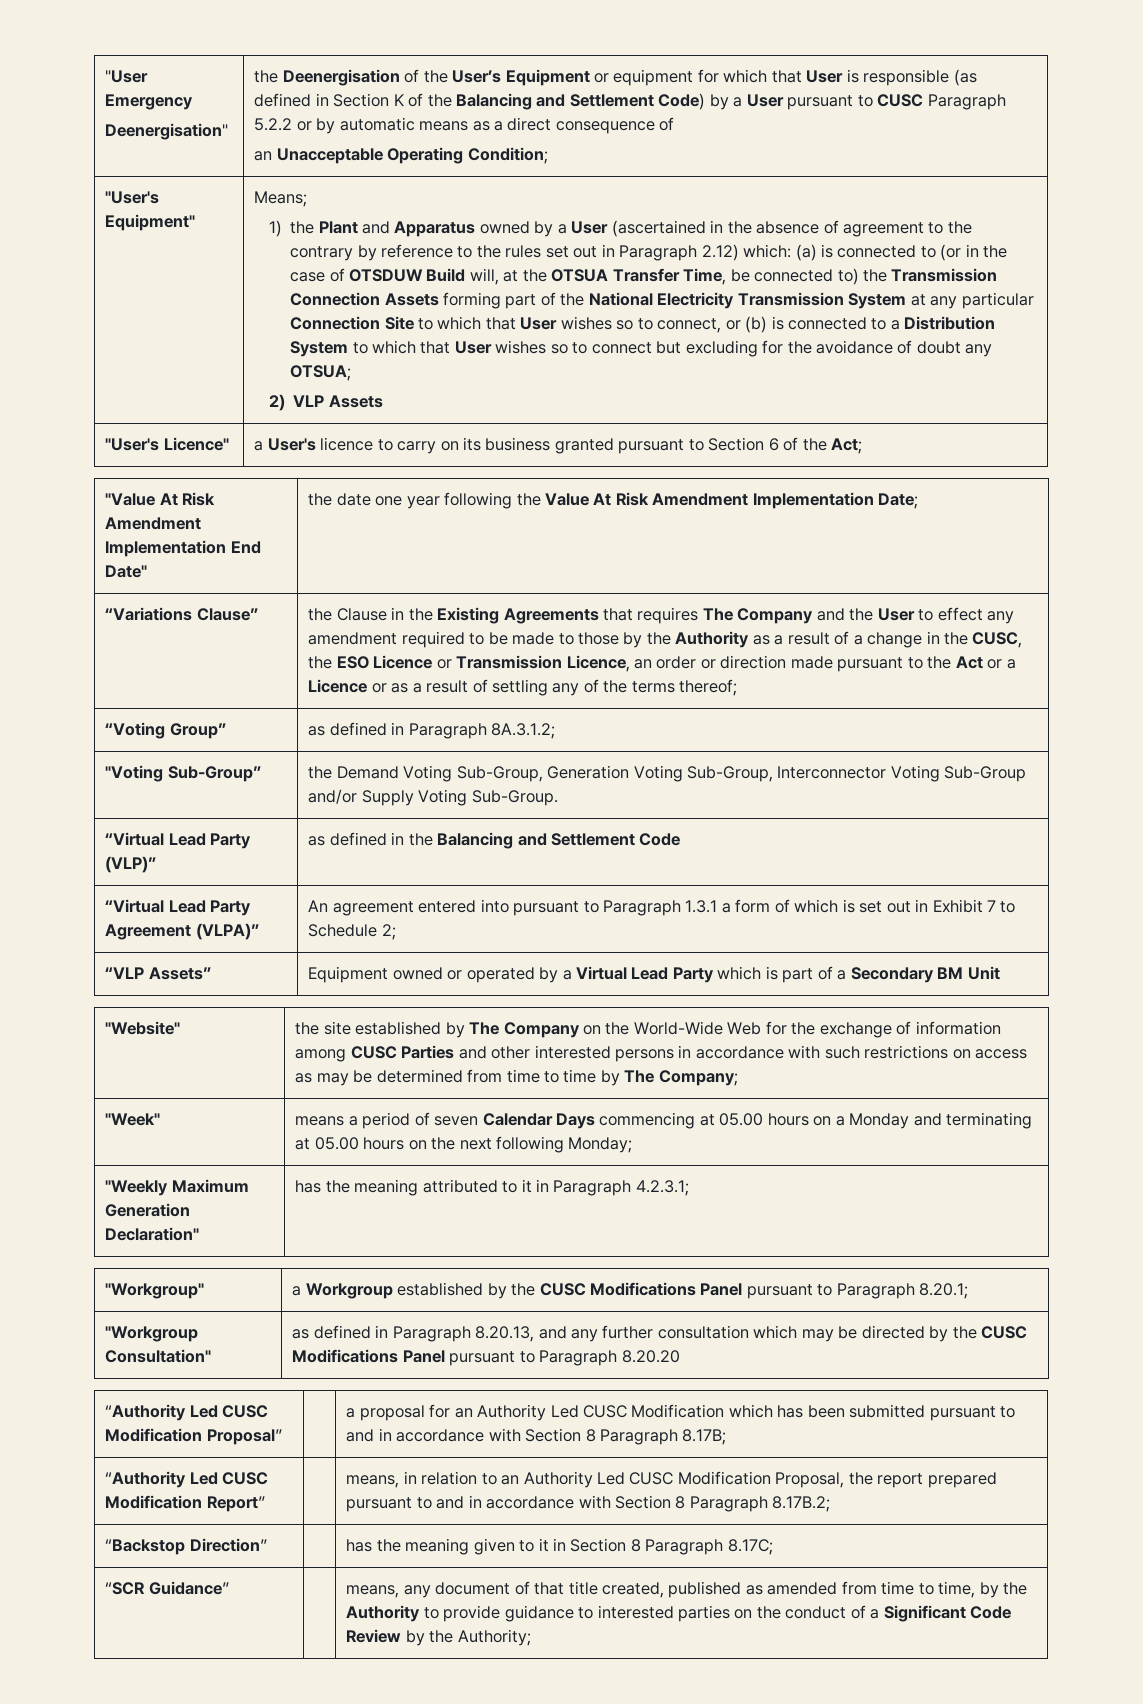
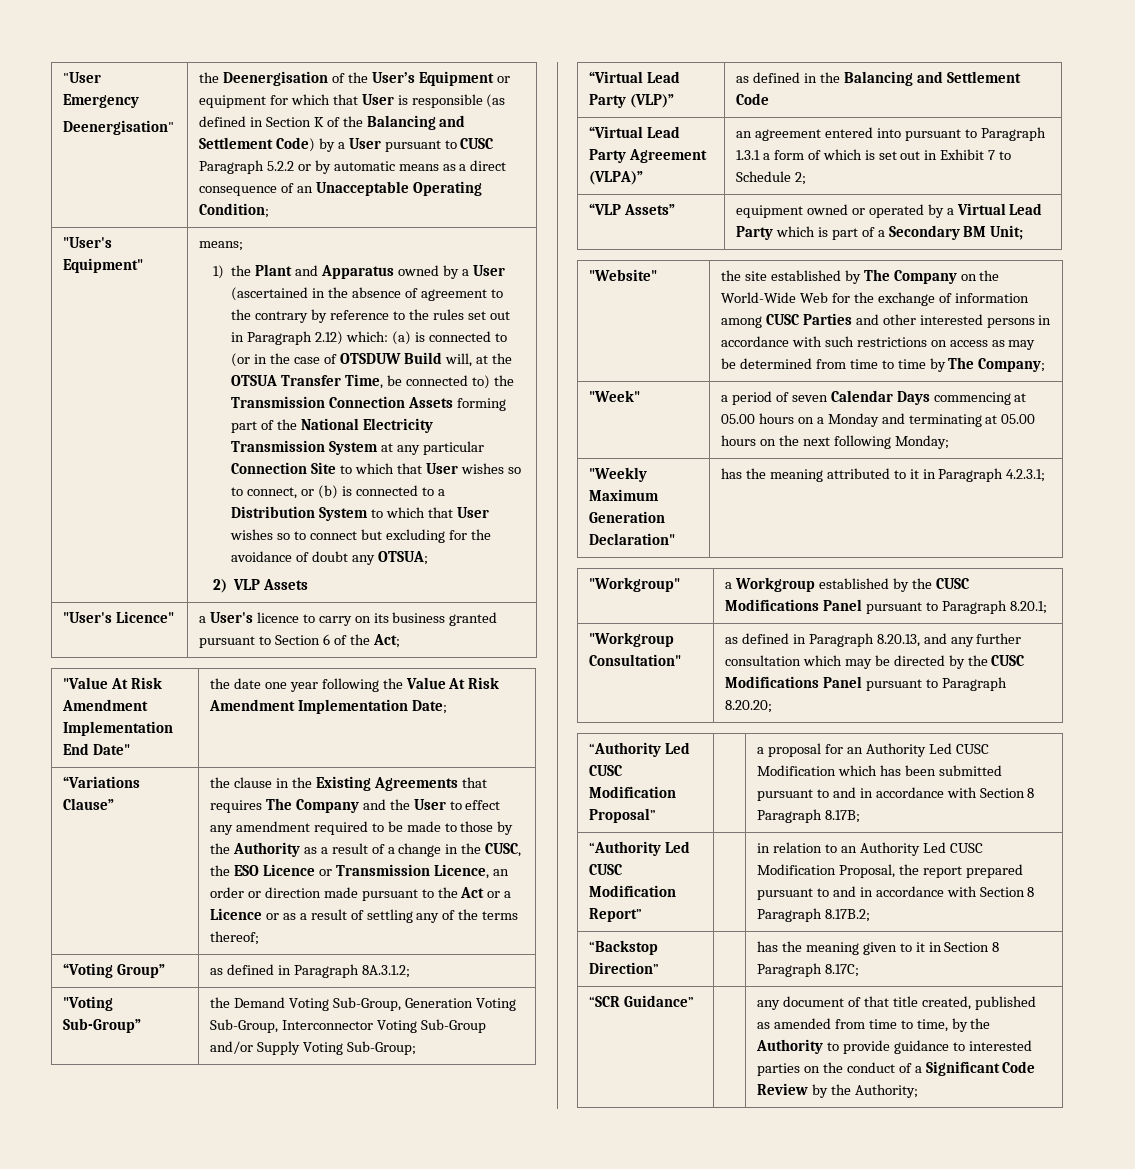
- the Deenergisation of the User’s Equipment or equipment for which that User is responsible (as defined in Section K of the Balancing and Settlement Code) by a User pursuant to CUSC Paragraph 5.2.2 or by automatic means as a direct consequence of
- an Unacceptable Operating Condition;
+ the Deenergisation of the User’s Equipment or equipment for which that User is responsible (as defined in Section K of the Balancing and Settlement Code) by a User pursuant to CUSC Paragraph 5.2.2 or by automatic means as a direct consequence of an Unacceptable Operating Condition;
- Means;
+ means;
- the Clause in the Existing Agreements that requires The Company and the User to effect any amendment required to be made to those by the Authority as a result of a change in the CUSC, the ESO Licence or Transmission Licence, an order or direction made pursuant to the Act or a Licence or as a result of settling any of the terms thereof;
+ the clause in the Existing Agreements that requires The Company and the User to effect any amendment required to be made to those by the Authority as a result of a change in the CUSC, the ESO Licence or Transmission Licence, an order or direction made pursuant to the Act or a Licence or as a result of settling any of the terms thereof;
- "Voting Sub-Group” | the Demand Voting Sub-Group, Generation Voting Sub-Group, Interconnector Voting Sub-Group and/or Supply Voting Sub-Group.
+ "Voting Sub-Group” | the Demand Voting Sub-Group, Generation Voting Sub-Group, Interconnector Voting Sub-Group and/or Supply Voting Sub-Group;
- “Virtual Lead Party Agreement (VLPA)” | An agreement entered into pursuant to Paragraph 1.3.1 a form of which is set out in Exhibit 7 to Schedule 2;
+ “Virtual Lead Party Agreement (VLPA)” | an agreement entered into pursuant to Paragraph 1.3.1 a form of which is set out in Exhibit 7 to Schedule 2;
- “VLP Assets” | Equipment owned or operated by a Virtual Lead Party which is part of a Secondary BM Unit
+ “VLP Assets” | equipment owned or operated by a Virtual Lead Party which is part of a Secondary BM Unit;
- "Week" | means a period of seven Calendar Days commencing at 05.00 hours on a Monday and terminating at 05.00 hours on the next following Monday;
+ "Week" | a period of seven Calendar Days commencing at 05.00 hours on a Monday and terminating at 05.00 hours on the next following Monday;
- "Workgroup Consultation" | as defined in Paragraph 8.20.13, and any further consultation which may be directed by the CUSC Modifications Panel pursuant to Paragraph 8.20.20
+ "Workgroup Consultation" | as defined in Paragraph 8.20.13, and any further consultation which may be directed by the CUSC Modifications Panel pursuant to Paragraph 8.20.20;
- “Authority Led CUSC Modification Report” | | means, in relation to an Authority Led CUSC Modification Proposal, the report prepared pursuant to and in accordance with Section 8 Paragraph 8.17B.2;
+ “Authority Led CUSC Modification Report” | | in relation to an Authority Led CUSC Modification Proposal, the report prepared pursuant to and in accordance with Section 8 Paragraph 8.17B.2;
- “SCR Guidance” | | means, any document of that title created, published as amended from time to time, by the Authority to provide guidance to interested parties on the conduct of a Significant Code Review by the Authority;
+ “SCR Guidance” | | any document of that title created, published as amended from time to time, by the Authority to provide guidance to interested parties on the conduct of a Significant Code Review by the Authority;

